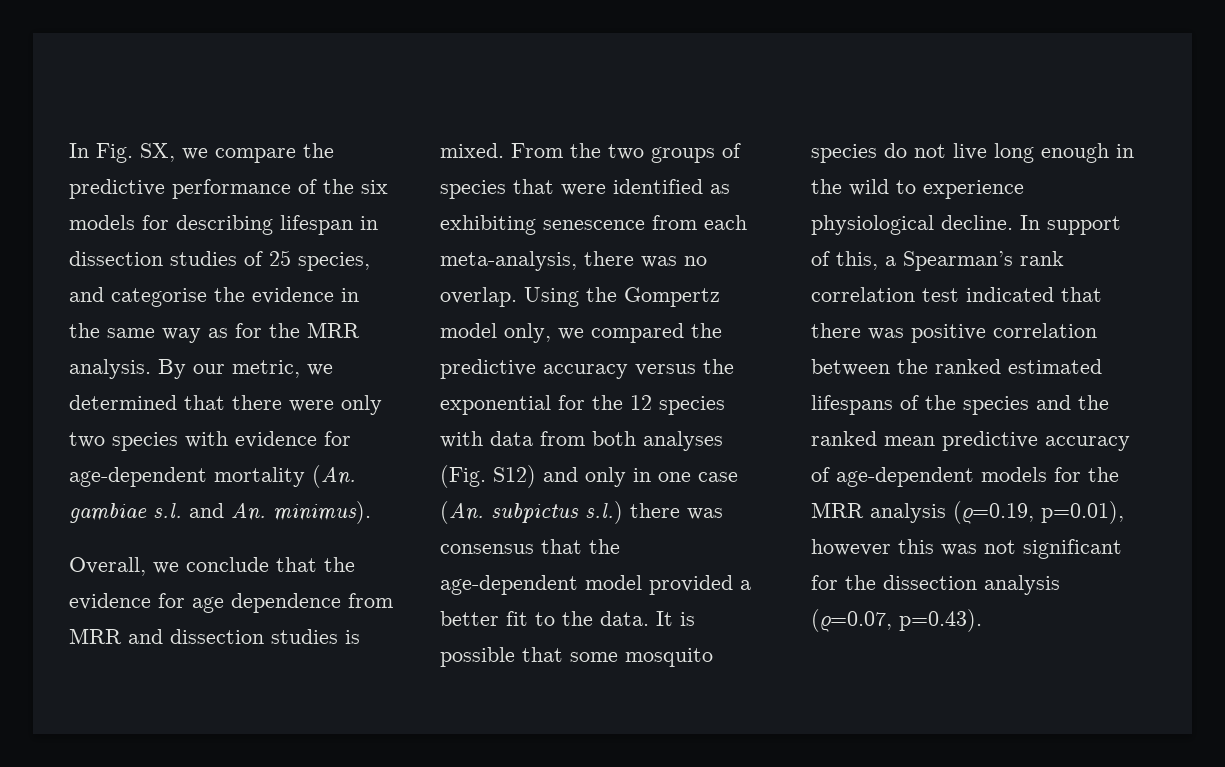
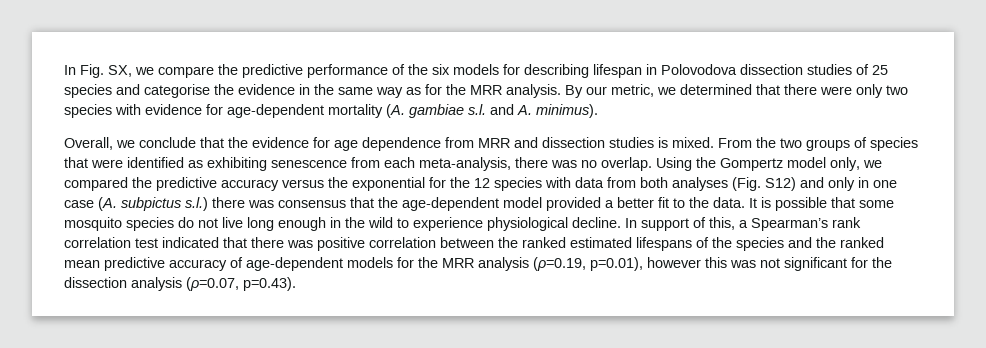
- In Fig. SX, we compare the predictive performance of the six models for describing lifespan in dissection studies of 25 species, and categorise the evidence in the same way as for the MRR analysis.
+ In Fig. SX, we compare the predictive performance of the six models for describing lifespan in Polovodova dissection studies of 25 species and categorise the evidence in the same way as for the MRR analysis.
- By our metric, we determined that there were only two species with evidence for age-dependent mortality (An. gambiae s.l. and An. minimus).
+ By our metric, we determined that there were only two species with evidence for age-dependent mortality (A. gambiae s.l. and A. minimus).
- Using the Gompertz model only, we compared the predictive accuracy versus the exponential for the 12 species with data from both analyses (Fig. S12) and only in one case (An. subpictus s.l.) there was consensus that the age-dependent model provided a better fit to the data.
+ Using the Gompertz model only, we compared the predictive accuracy versus the exponential for the 12 species with data from both analyses (Fig. S12) and only in one case (A. subpictus s.l.) there was consensus that the age-dependent model provided a better fit to the data.

